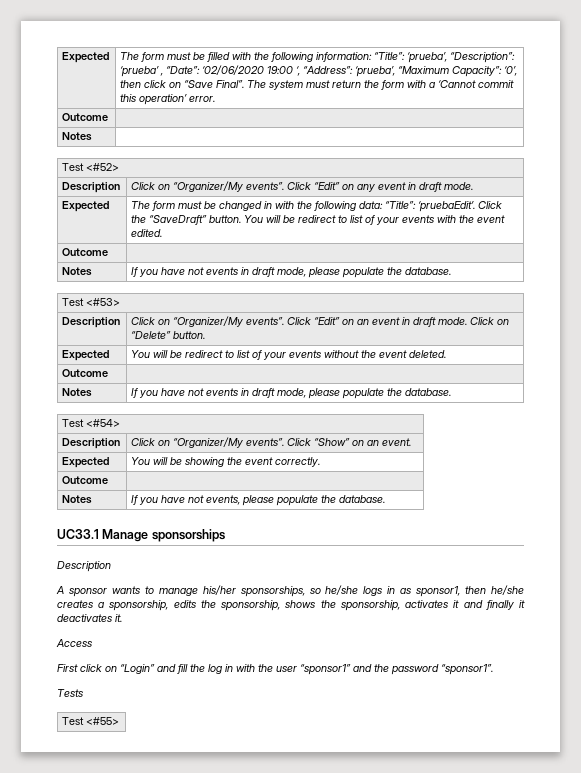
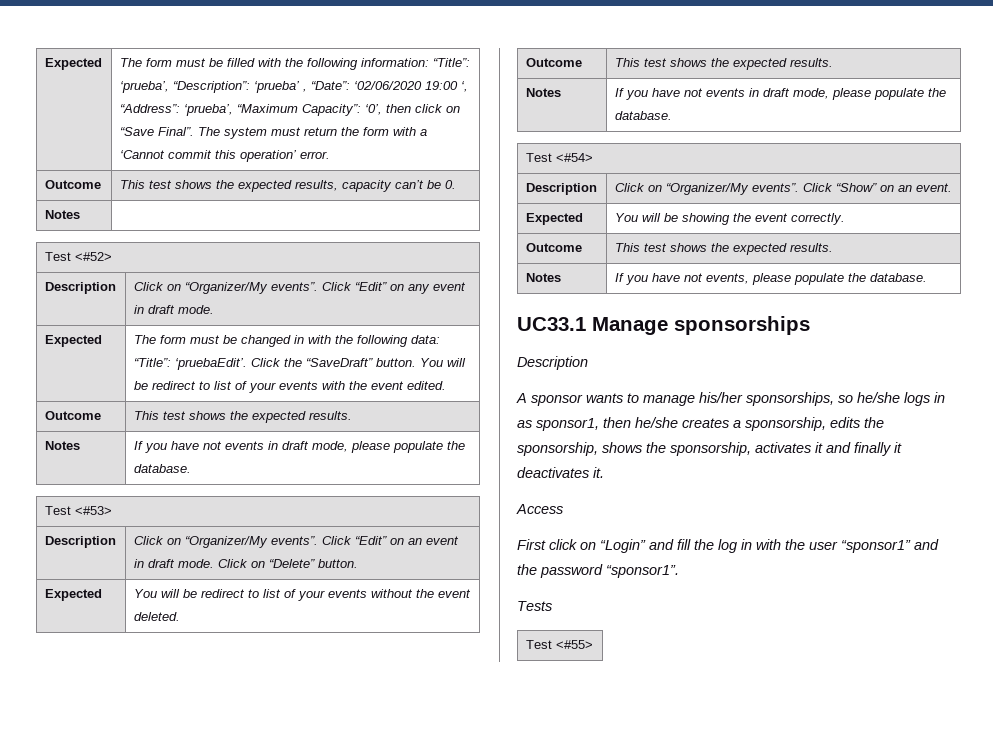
  The system must return the form with a ‘Cannot commit this operation’ error.
- Outcome |
+ Outcome | This test shows the expected results, capacity can’t be 0.
  Expected | The form must be changed in with the following data: “Title”: ‘pruebaEdit’. Click the “SaveDraft” button. You will be redirect to list of your events with the event edited.
- Outcome |
+ Outcome | This test shows the expected results.
  Expected | You will be redirect to list of your events without the event deleted.
- Outcome |
+ Outcome | This test shows the expected results.
  Expected | You will be showing the event correctly.
- Outcome |
+ Outcome | This test shows the expected results.

